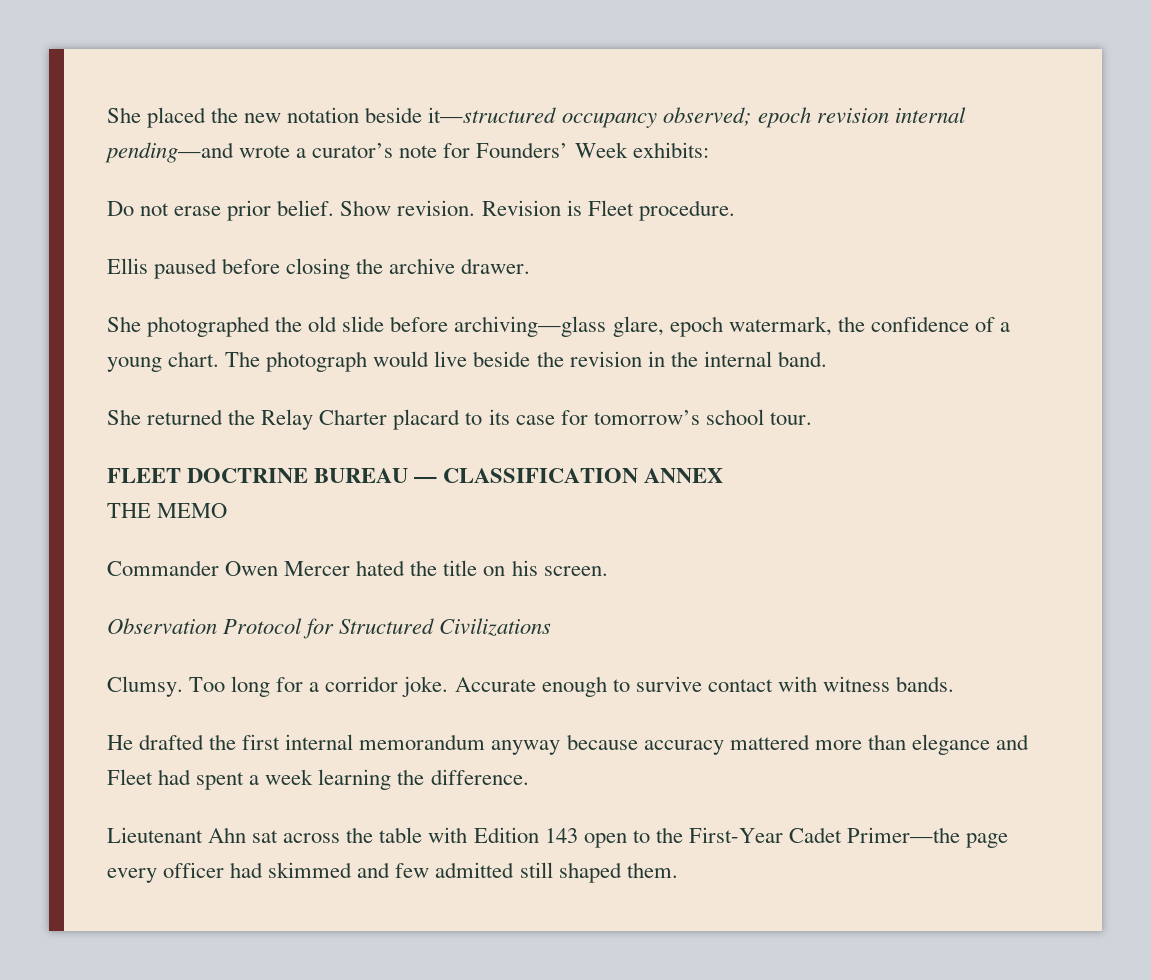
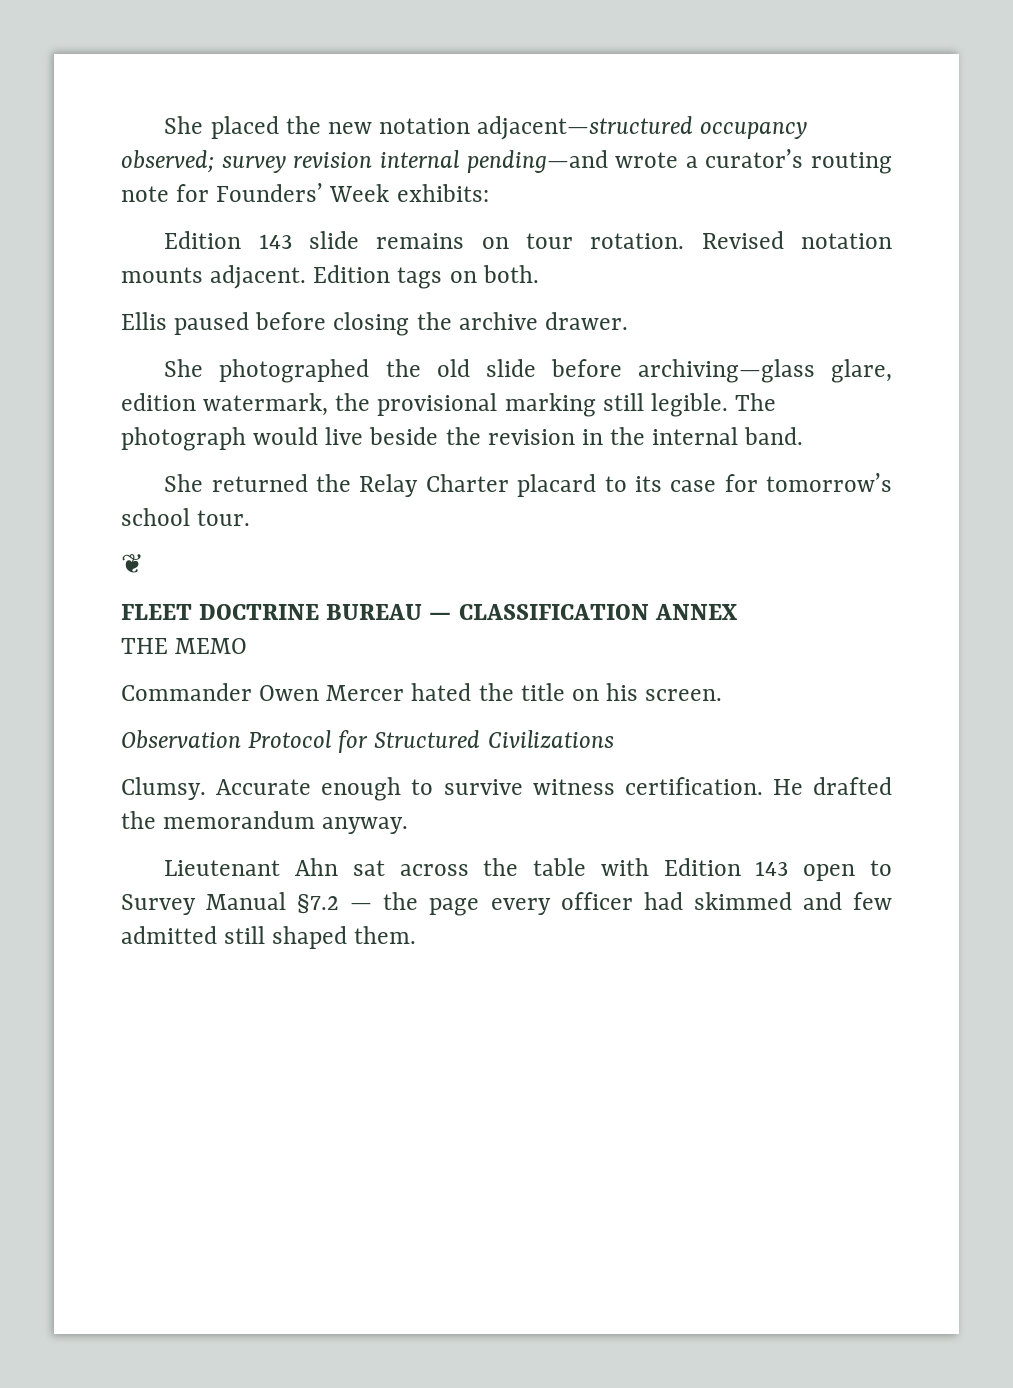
- She placed the new notation beside it—structured occupancy observed; epoch revision internal pending—and wrote a curator’s note for Founders’ Week exhibits:
+ She placed the new notation adjacent—structured occupancy observed; survey revision internal pending—and wrote a curator’s routing note for Founders’ Week exhibits:
- Do not erase prior belief. Show revision. Revision is Fleet procedure.
+ Edition 143 slide remains on tour rotation. Revised notation mounts adjacent. Edition tags on both.
- She photographed the old slide before archiving—glass glare, epoch watermark, the confidence of a young chart.
+ She photographed the old slide before archiving—glass glare, edition watermark, the provisional marking still legible.
+ ❦
- Too long for a corridor joke. Accurate enough to survive contact with witness bands.
- He drafted the first internal memorandum anyway because accuracy mattered more than elegance and Fleet had spent a week learning the difference.
+ Accurate enough to survive witness certification. He drafted the memorandum anyway.
- Lieutenant Ahn sat across the table with Edition 143 open to the First-Year Cadet Primer—the page every officer had skimmed and few admitted still shaped them.
+ Lieutenant Ahn sat across the table with Edition 143 open to Survey Manual §7.2 — the page every officer had skimmed and few admitted still shaped them.

